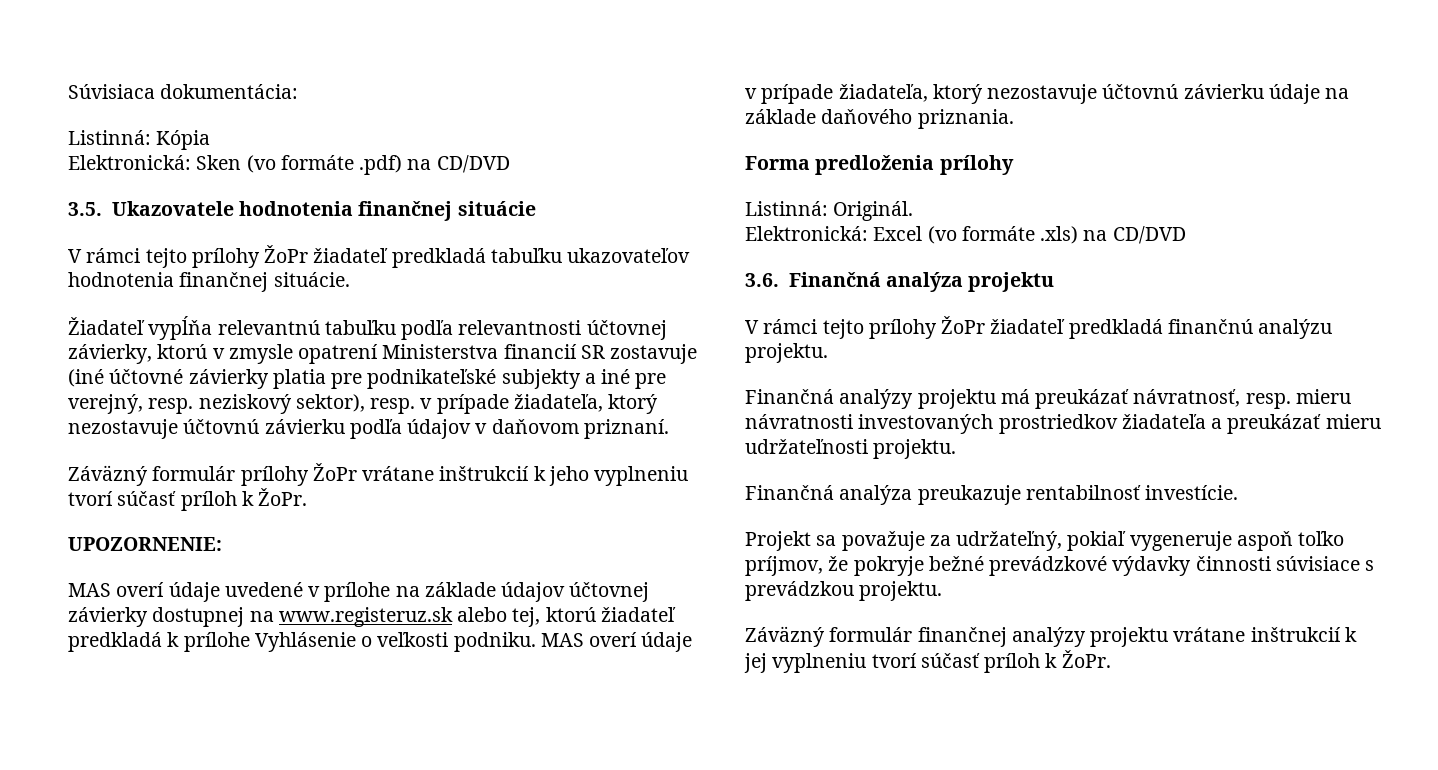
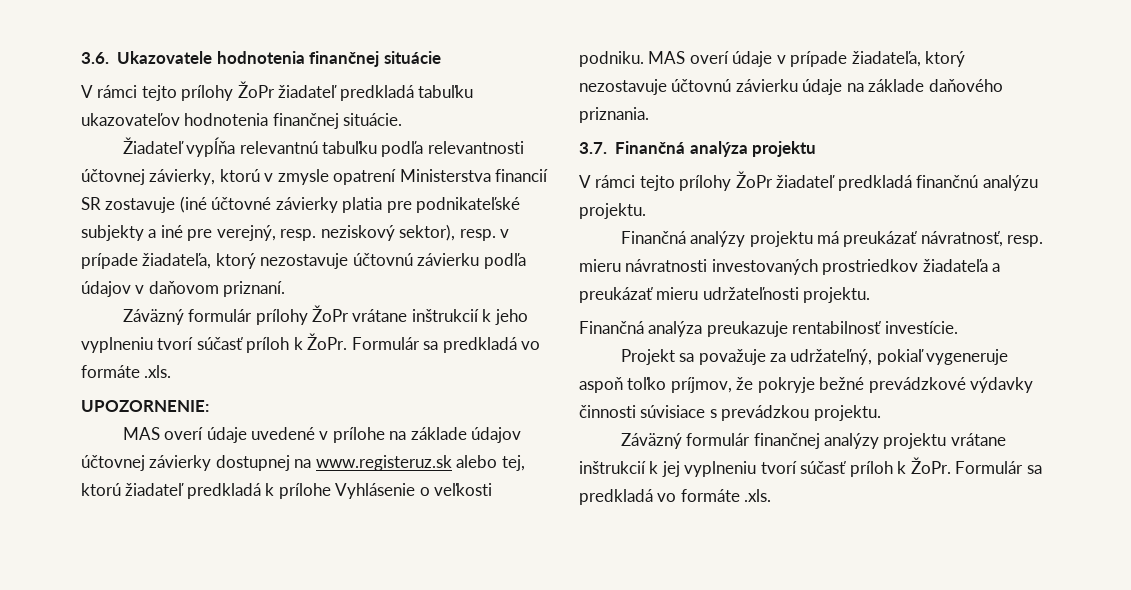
- Súvisiaca dokumentácia:
- Listinná: Kópia
- Elektronická: Sken (vo formáte .pdf) na CD/DVD
- 3.5. Ukazovatele hodnotenia finančnej situácie
+ 3.6. Ukazovatele hodnotenia finančnej situácie
- Záväzný formulár prílohy ŽoPr vrátane inštrukcií k jeho vyplneniu tvorí súčasť príloh k ŽoPr.
+ Záväzný formulár prílohy ŽoPr vrátane inštrukcií k jeho vyplneniu tvorí súčasť príloh k ŽoPr. Formulár sa predkladá vo formáte .xls.
- Forma predloženia prílohy
- Listinná: Originál.
- Elektronická: Excel (vo formáte .xls) na CD/DVD
- 3.6. Finančná analýza projektu
+ 3.7. Finančná analýza projektu
- Záväzný formulár finančnej analýzy projektu vrátane inštrukcií k jej vyplneniu tvorí súčasť príloh k ŽoPr.
+ Záväzný formulár finančnej analýzy projektu vrátane inštrukcií k jej vyplneniu tvorí súčasť príloh k ŽoPr. Formulár sa predkladá vo formáte .xls.

